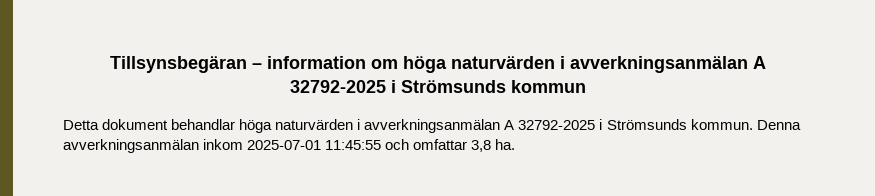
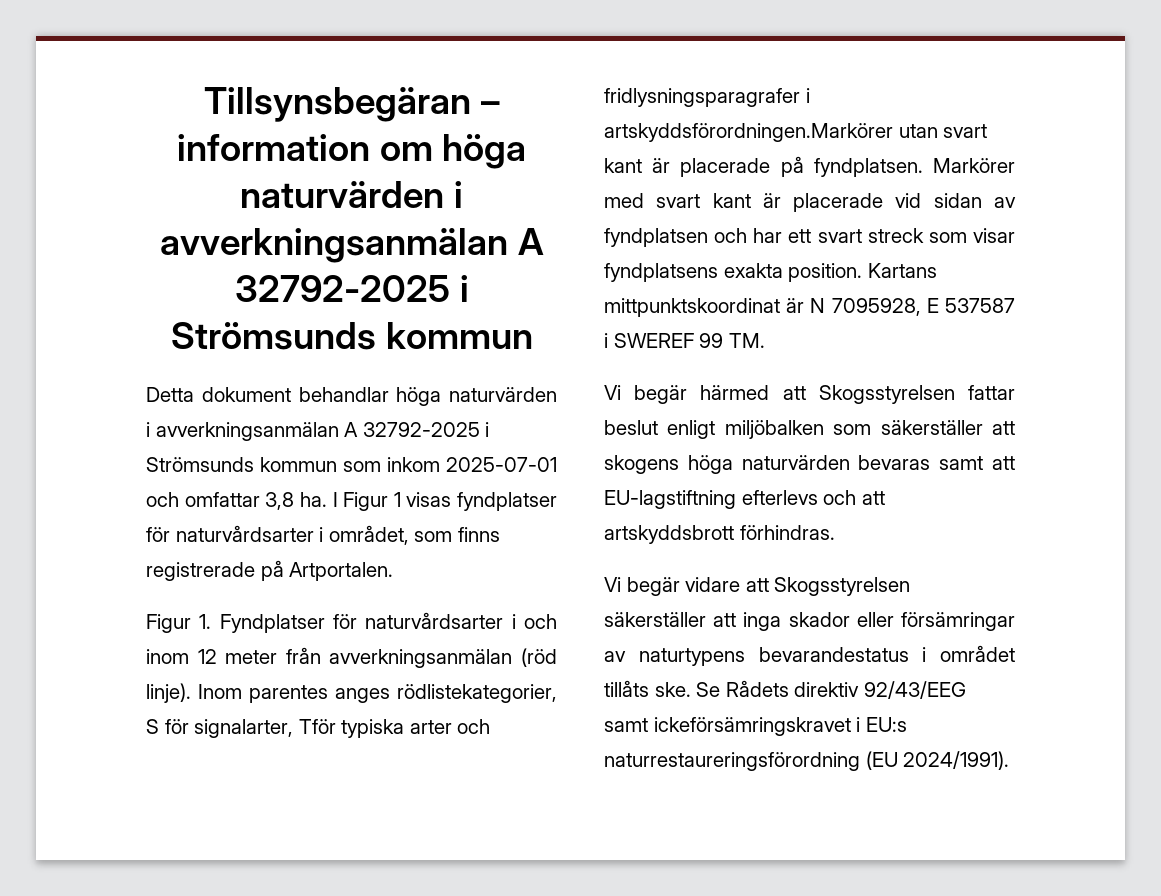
- Detta dokument behandlar höga naturvärden i avverkningsanmälan A 32792-2025 i Strömsunds kommun. Denna avverkningsanmälan inkom 2025-07-01 11:45:55 och omfattar 3,8 ha.
+ Detta dokument behandlar höga naturvärden i avverkningsanmälan A 32792-2025 i Strömsunds kommun som inkom 2025-07-01 och omfattar 3,8 ha.
+ I Figur 1 visas fyndplatser för naturvårdsarter i området, som finns registrerade på Artportalen.
+ Figur 1. Fyndplatser för naturvårdsarter i och inom 12 meter från avverkningsanmälan (röd linje). Inom parentes anges rödlistekategorier, S för signalarter, Tför typiska arter och fridlysningsparagrafer i artskyddsförordningen.Markörer utan svart kant är placerade på fyndplatsen. Markörer med svart kant är placerade vid sidan av fyndplatsen och har ett svart streck som visar fyndplatsens exakta position. Kartans mittpunktskoordinat är N 7095928, E 537587 i SWEREF 99 TM.
+ Vi begär härmed att Skogsstyrelsen fattar beslut enligt miljöbalken som säkerställer att skogens höga naturvärden bevaras samt att EU-lagstiftning efterlevs och att artskyddsbrott förhindras.
+ Vi begär vidare att Skogsstyrelsen säkerställer att inga skador eller försämringar av naturtypens bevarandestatus i området tillåts ske. Se Rådets direktiv 92/43/EEG samt ickeförsämringskravet i EU:s naturrestaureringsförordning (EU 2024/1991).

